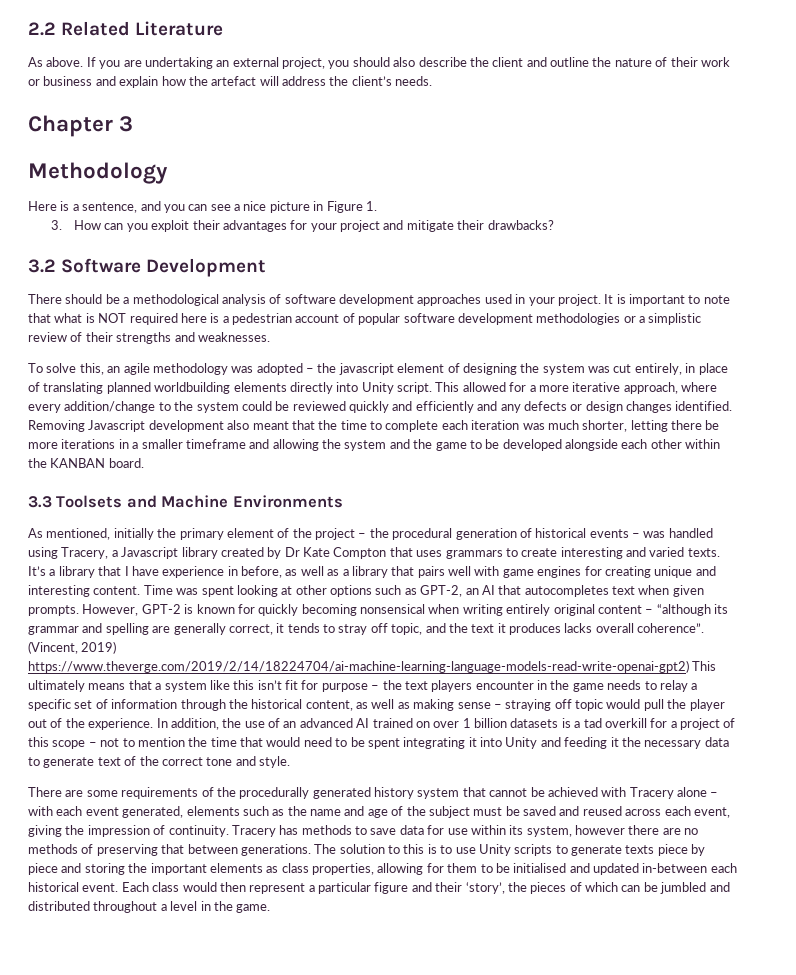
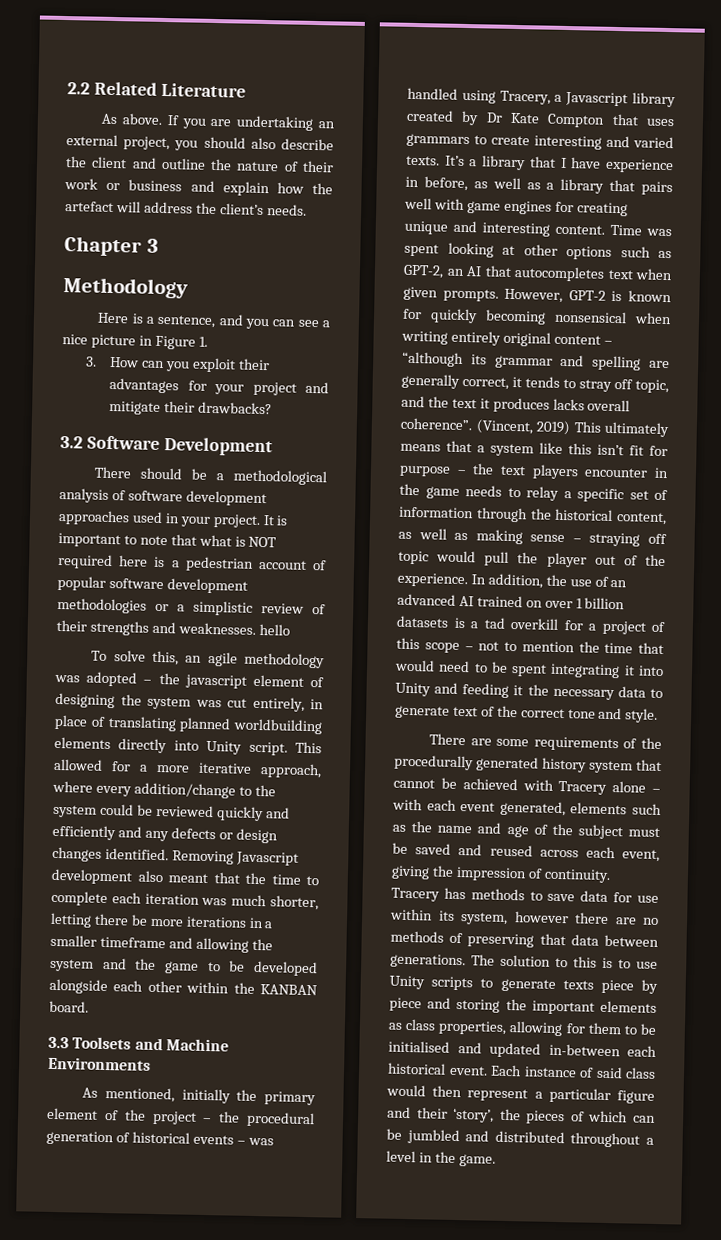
- It is important to note that what is NOT required here is a pedestrian account of popular software development methodologies or a simplistic review of their strengths and weaknesses.
+ It is important to note that what is NOT required here is a pedestrian account of popular software development methodologies or a simplistic review of their strengths and weaknesses. hello
- (Vincent, 2019) https://www.theverge.com/2019/2/14/18224704/ai-machine-learning-language-models-read-write-openai-gpt2) This ultimately means that a system like this isn’t fit for purpose – the text players encounter in the game needs to relay a specific set of information through the historical content, as well as making sense – straying off topic would pull the player out of the experience.
+ (Vincent, 2019) This ultimately means that a system like this isn’t fit for purpose – the text players encounter in the game needs to relay a specific set of information through the historical content, as well as making sense – straying off topic would pull the player out of the experience.
- Tracery has methods to save data for use within its system, however there are no methods of preserving that between generations.
+ Tracery has methods to save data for use within its system, however there are no methods of preserving that data between generations.
- Each class would then represent a particular figure and their ‘story’, the pieces of which can be jumbled and distributed throughout a level in the game.
+ Each instance of said class would then represent a particular figure and their ‘story’, the pieces of which can be jumbled and distributed throughout a level in the game.

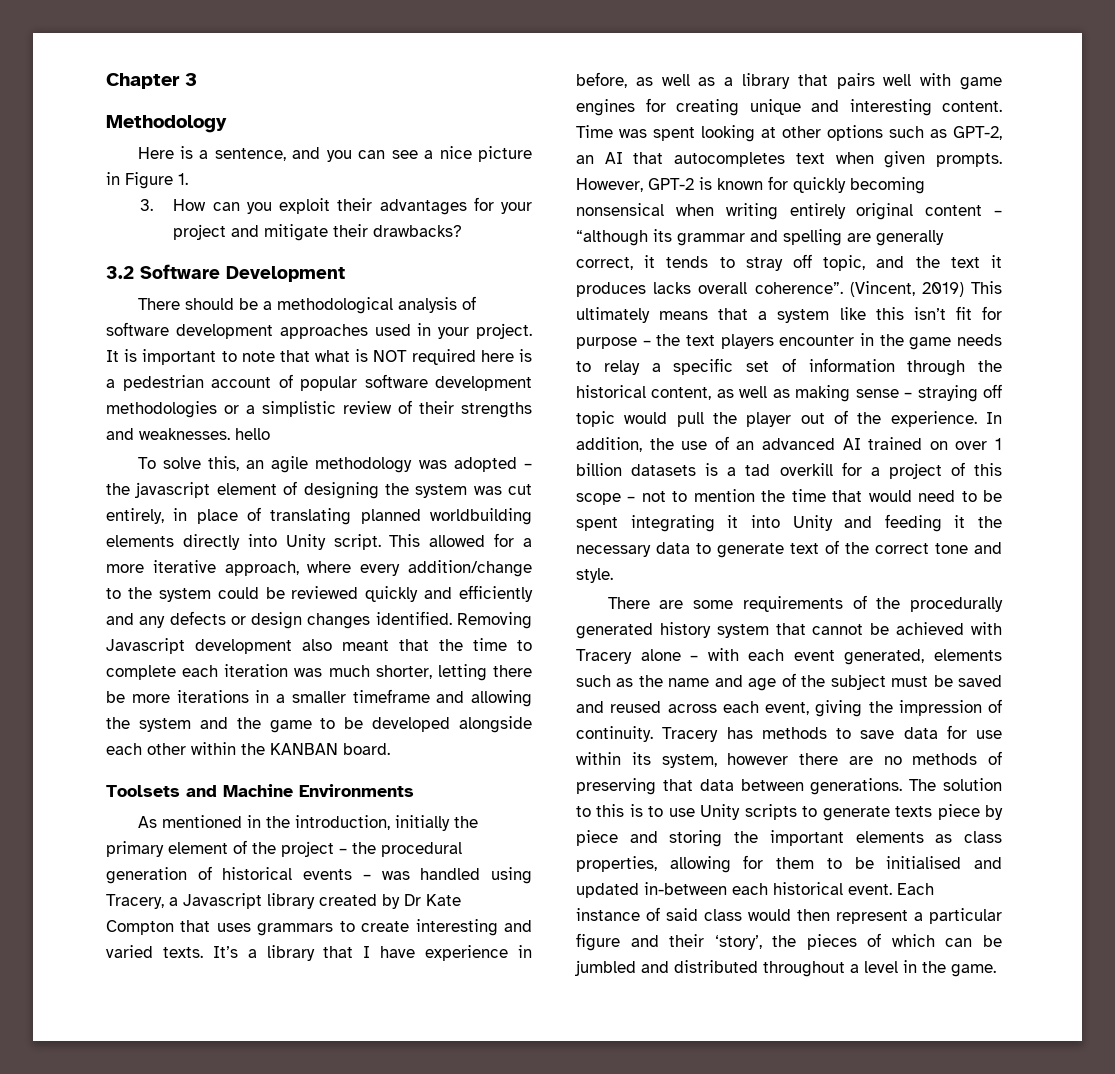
- 2.2 Related Literature
- As above. If you are undertaking an external project, you should also describe the client and outline the nature of their work or business and explain how the artefact will address the client’s needs.
- 3.3 Toolsets and Machine Environments
+ Toolsets and Machine Environments
- As mentioned, initially the primary element of the project – the procedural generation of historical events – was handled using Tracery, a Javascript library created by Dr Kate Compton that uses grammars to create interesting and varied texts.
+ As mentioned in the introduction, initially the primary element of the project – the procedural generation of historical events – was handled using Tracery, a Javascript library created by Dr Kate Compton that uses grammars to create interesting and varied texts.

